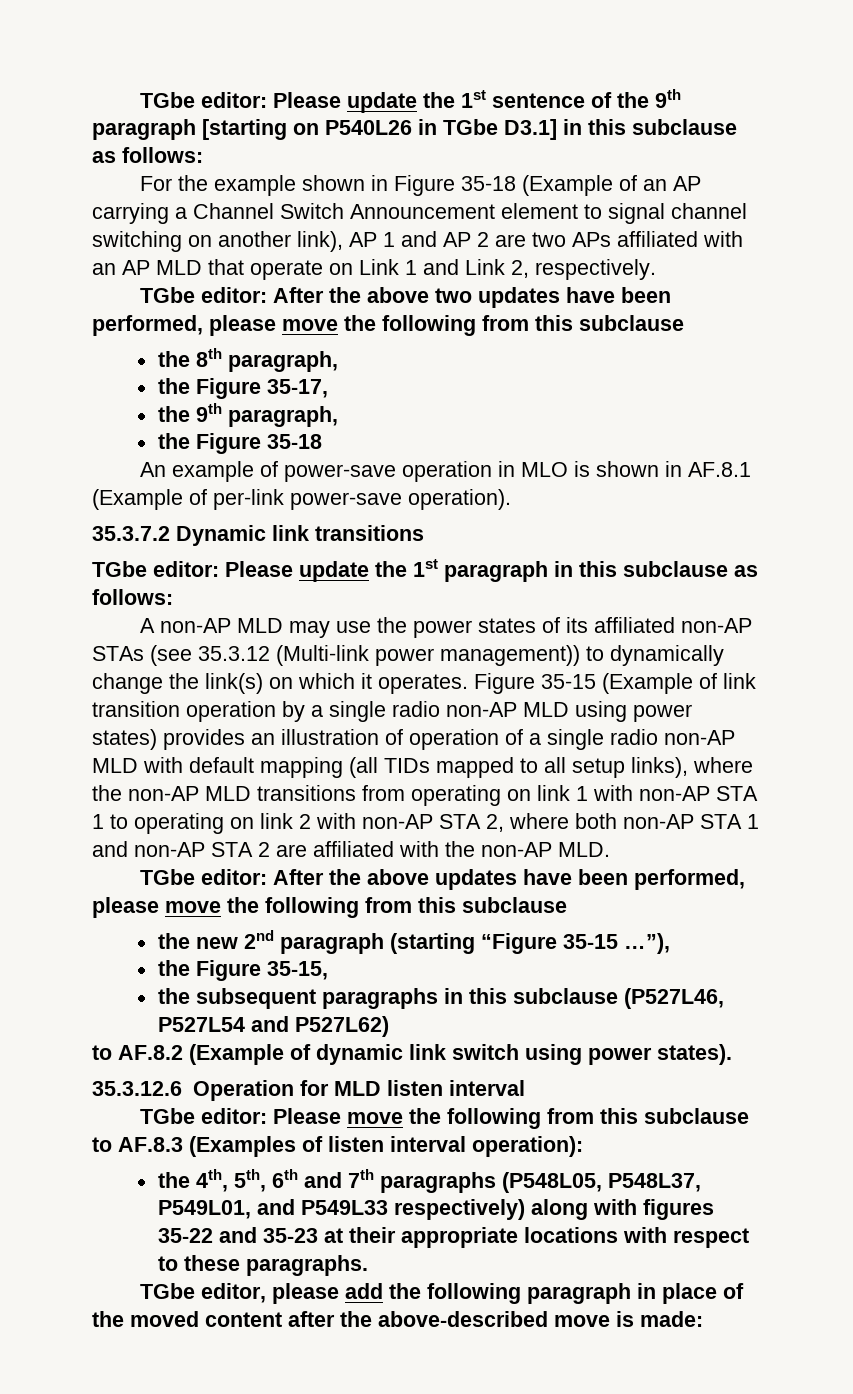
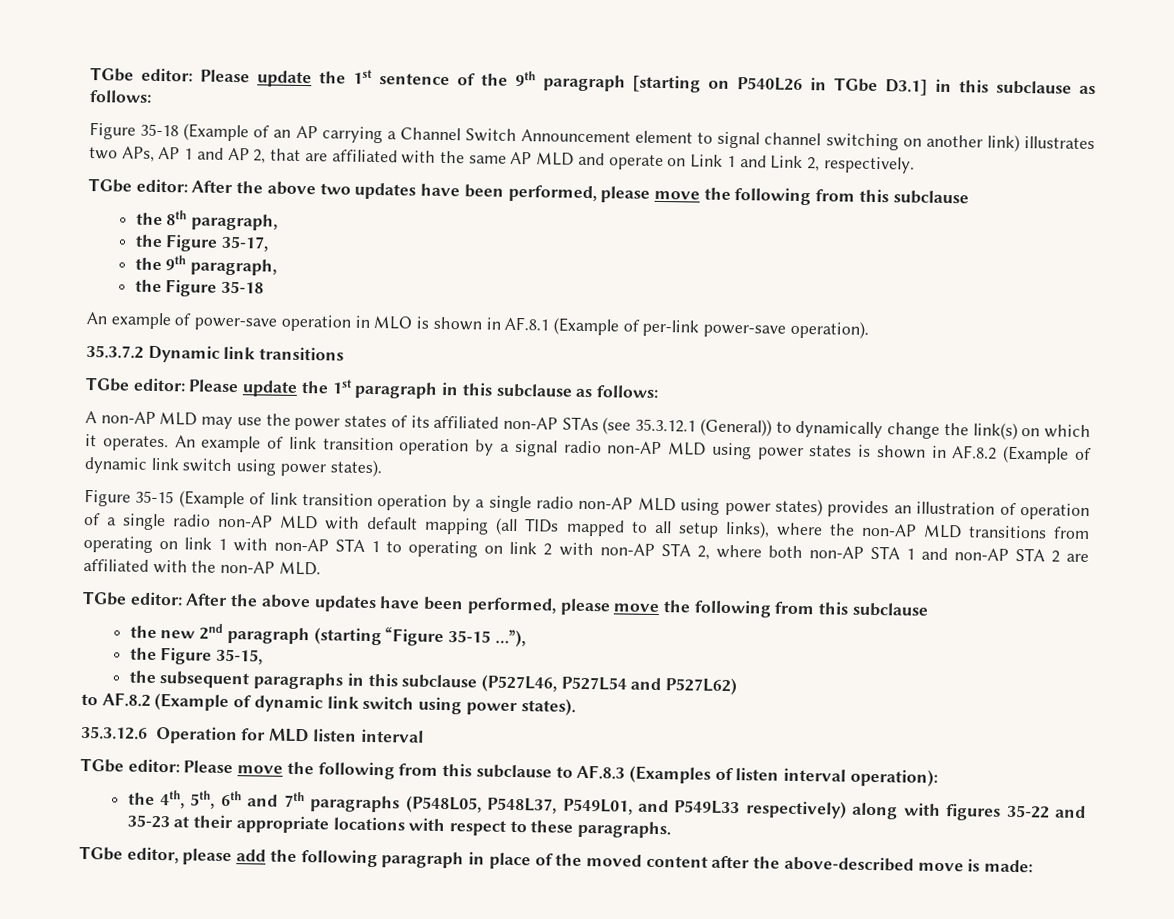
- For the example shown in Figure 35-18 (Example of an AP carrying a Channel Switch Announcement element to signal channel switching on another link), AP 1 and AP 2 are two APs affiliated with an AP MLD that operate on Link 1 and Link 2, respectively.
+ Figure 35-18 (Example of an AP carrying a Channel Switch Announcement element to signal channel switching on another link) illustrates two APs, AP 1 and AP 2, that are affiliated with the same AP MLD and operate on Link 1 and Link 2, respectively.
- A non-AP MLD may use the power states of its affiliated non-AP STAs (see 35.3.12 (Multi-link power management)) to dynamically change the link(s) on which it operates. Figure 35-15 (Example of link transition operation by a single radio non-AP MLD using power states) provides an illustration of operation of a single radio non-AP MLD with default mapping (all TIDs mapped to all setup links), where the non-AP MLD transitions from operating on link 1 with non-AP STA 1 to operating on link 2 with non-AP STA 2, where both non-AP STA 1 and non-AP STA 2 are affiliated with the non-AP MLD.
+ A non-AP MLD may use the power states of its affiliated non-AP STAs (see 35.3.12.1 (General)) to dynamically change the link(s) on which it operates. An example of link transition operation by a signal radio non-AP MLD using power states is shown in AF.8.2 (Example of dynamic link switch using power states).
+ Figure 35-15 (Example of link transition operation by a single radio non-AP MLD using power states) provides an illustration of operation of a single radio non-AP MLD with default mapping (all TIDs mapped to all setup links), where the non-AP MLD transitions from operating on link 1 with non-AP STA 1 to operating on link 2 with non-AP STA 2, where both non-AP STA 1 and non-AP STA 2 are affiliated with the non-AP MLD.

